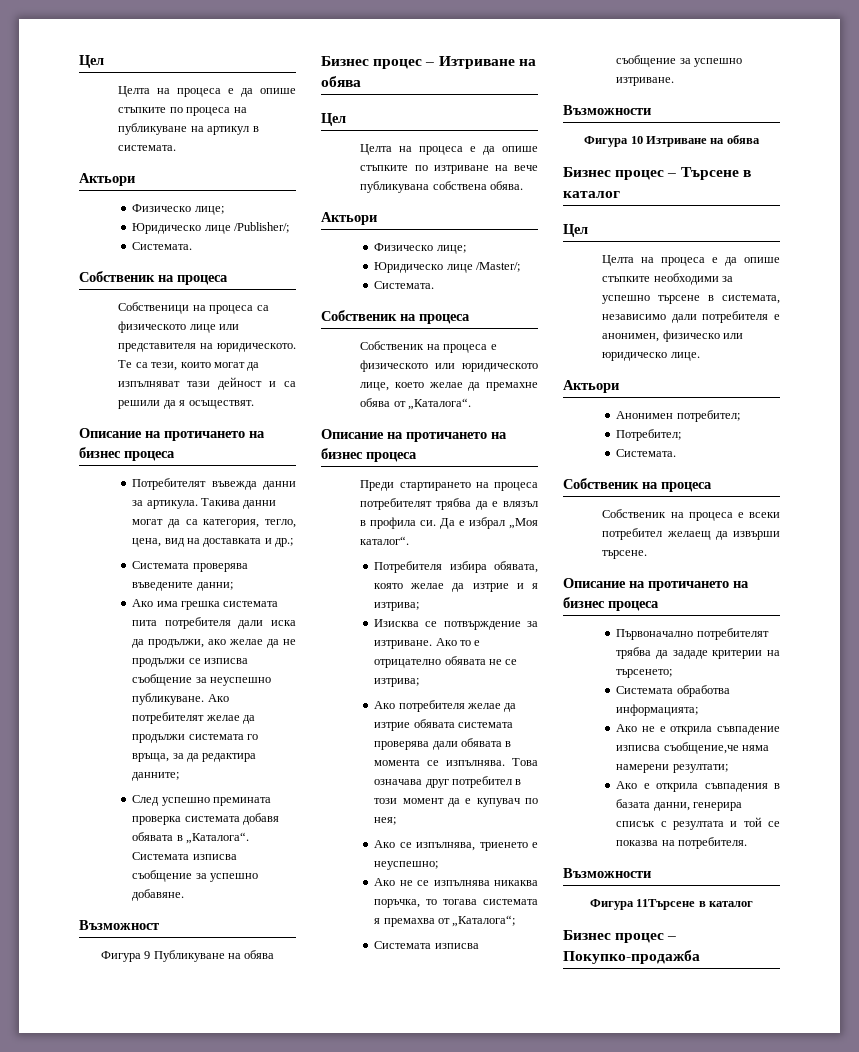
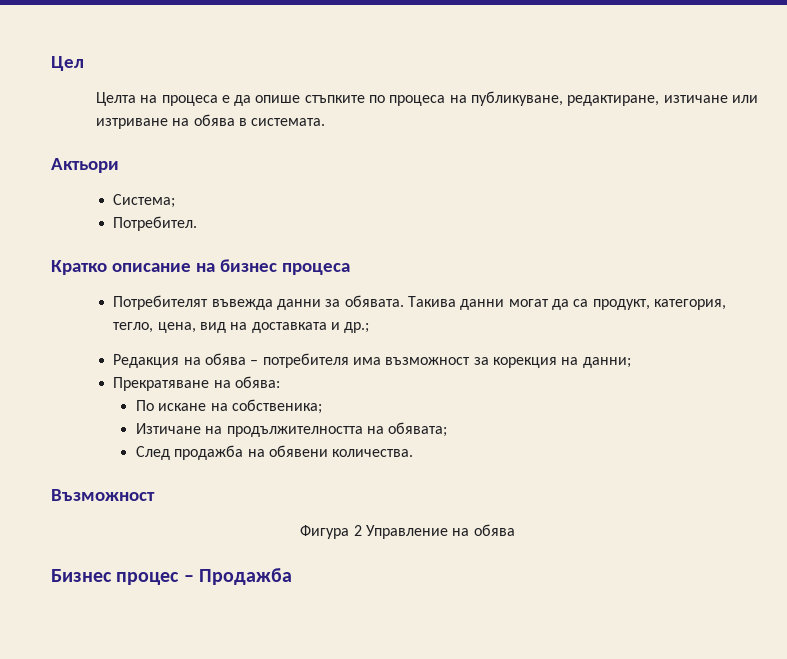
- Целта на процеса е да опише стъпките по процеса на публикуване на артикул в системата.
+ Целта на процеса е да опише стъпките по процеса на публикуване, редактиране, изтичане или изтриване на обява в системата.
  Актьори
- Физическо лице;
- Юридическо лице /Publisher/;
- Системата.
- Собственик на процеса
- Собственици на процеса са физическото лице или представителя на юридическото. Те са тези, които могат да изпълняват тази дейност и са решили да я осъществят.
- Описание на протичането на бизнес процеса
+ Система;
+ Потребител.
+ Кратко описание на бизнес процеса
- Потребителят въвежда данни за артикула.
+ Потребителят въвежда данни за обявата.
- Такива данни могат да са категория, тегло, цена, вид на доставката и др.;
+ Такива данни могат да са продукт, категория, тегло, цена, вид на доставката и др.;
- Системата проверява въведените данни;
- Ако има грешка системата пита потребителя дали иска да продължи, ако желае да не продължи се изписва съобщение за неуспешно публикуване. Ако потребителят желае да продължи системата го връща, за да редактира данните;
- След успешно премината проверка системата добавя обявата в „Каталога“. Системата изписва съобщение за успешно добавяне.
+ Редакция на обява – потребителя има възможност за корекция на данни;
+ Прекратяване на обява:
+ По искане на собственика;
+ Изтичане на продължителността на обявата;
+ След продажба на обявени количества.
- Фигура 9 Публикуване на обява
- Бизнес процес – Изтриване на обява
- Цел
- Целта на процеса е да опише стъпките по изтриване на вече публикувана собствена обява.
- Актьори
- Физическо лице;
- Юридическо лице /Master/;
- Системата.
- Собственик на процеса
- Собственик на процеса е физическото или юридическото лице, което желае да премахне обява от „Каталога“.
- Описание на протичането на бизнес процеса
- Преди стартирането на процеса потребителят трябва да е влязъл в профила си. Да е избрал „Моя каталог“.
- Потребителя избира обявата, която желае да изтрие и я изтрива;
- Изисква се потвърждение за изтриване. Ако то е отрицателно обявата не се изтрива;
- Ако потребителя желае да изтрие обявата системата проверява дали обявата в момента се изпълнява. Това означава друг потребител в този момент да е купувач по нея;
- Ако се изпълнява, триенето е неуспешно;
- Ако не се изпълнява никаква поръчка, то тогава системата я премахва от „Каталога“;
- Системата изписва съобщение за успешно изтриване.
- Възможности
- Фигура 10 Изтриване на обява
- Бизнес процес – Търсене в каталог
- Цел
- Целта на процеса е да опише стъпките необходими за успешно търсене в системата, независимо дали потребителя е анонимен, физическо или юридическо лице.
- Актьори
- Анонимен потребител;
- Потребител;
- Системата.
- Собственик на процеса
- Собственик на процеса е всеки потребител желаещ да извърши търсене.
- Описание на протичането на бизнес процеса
- Първоначално потребителят трябва да зададе критерии на търсенето;
- Системата обработва информацията;
- Ако не е открила съвпадение изписва съобщение,че няма намерени резултати;
- Ако е открила съвпадения в базата данни, генерира списък с резултата и той се показва на потребителя.
- Възможности
- Фигура 11Търсене в каталог
- Бизнес процес – Покупко-продажба
+ Фигура 2 Управление на обява
+ Бизнес процес – Продажба

